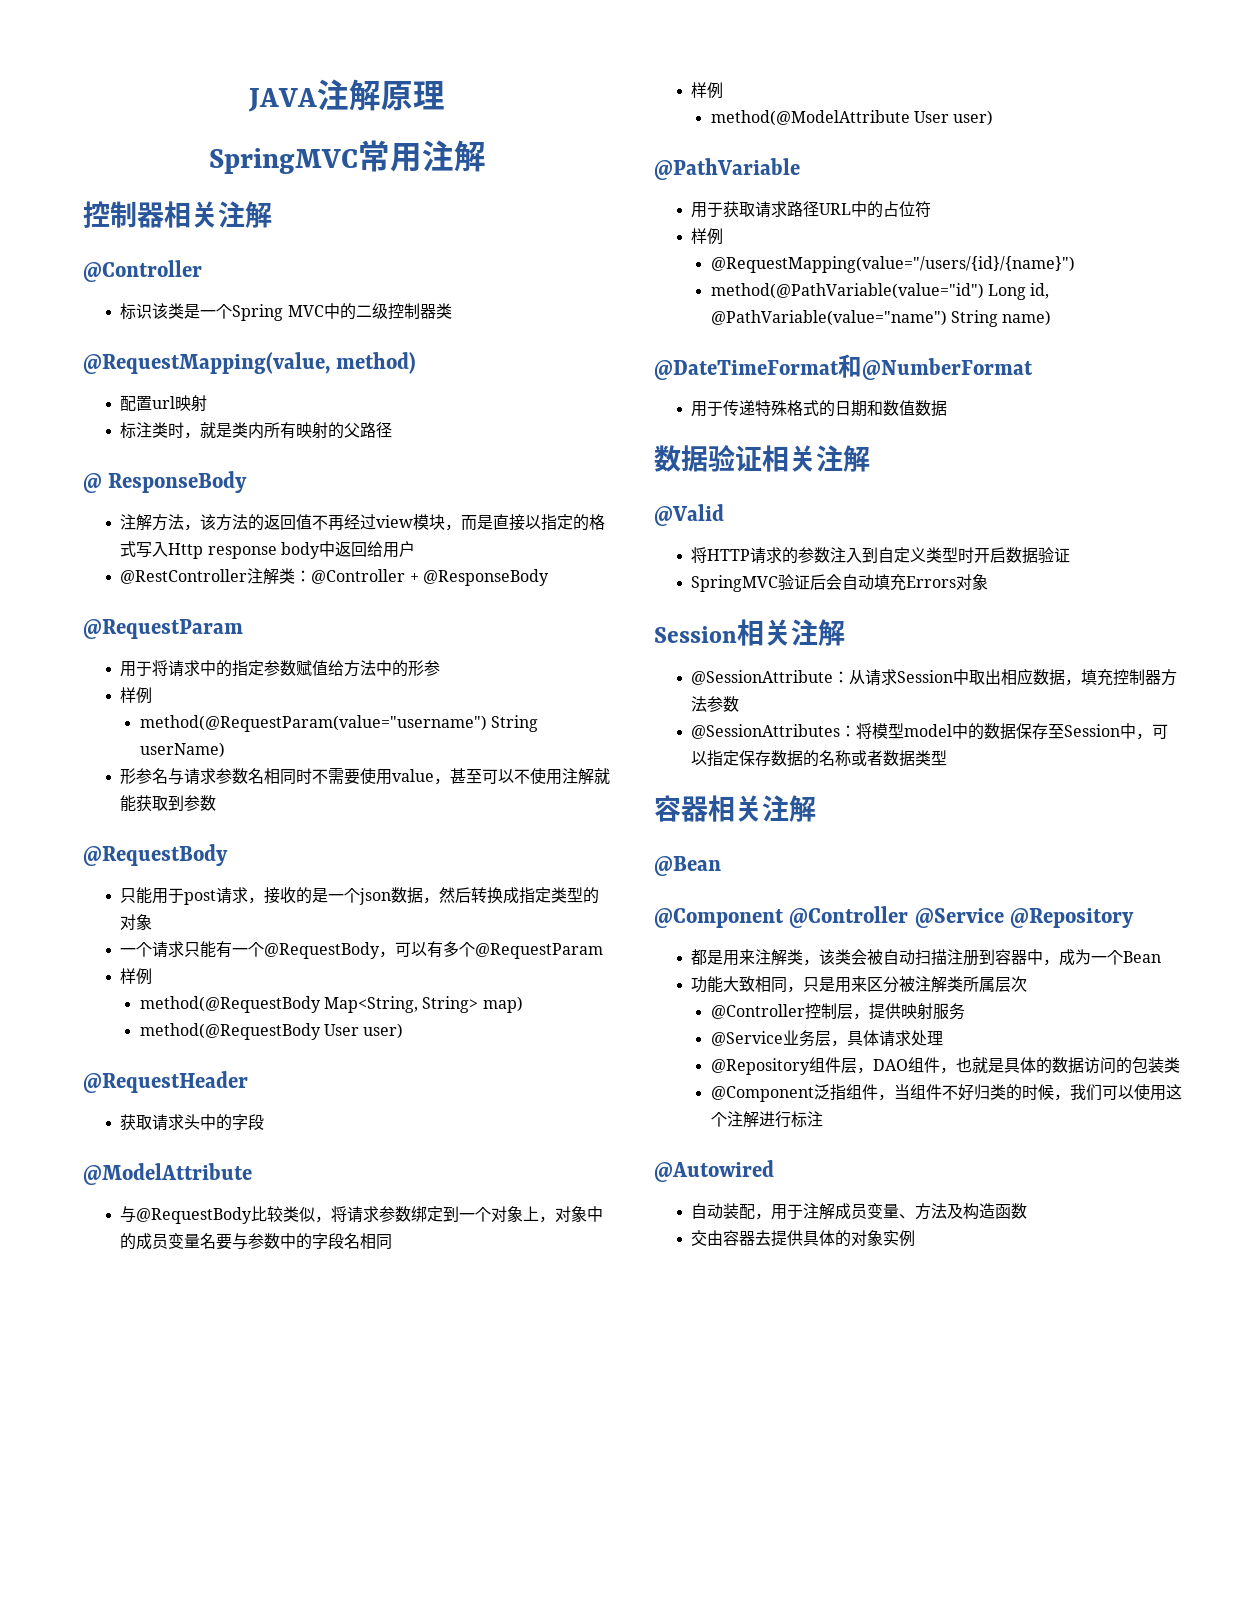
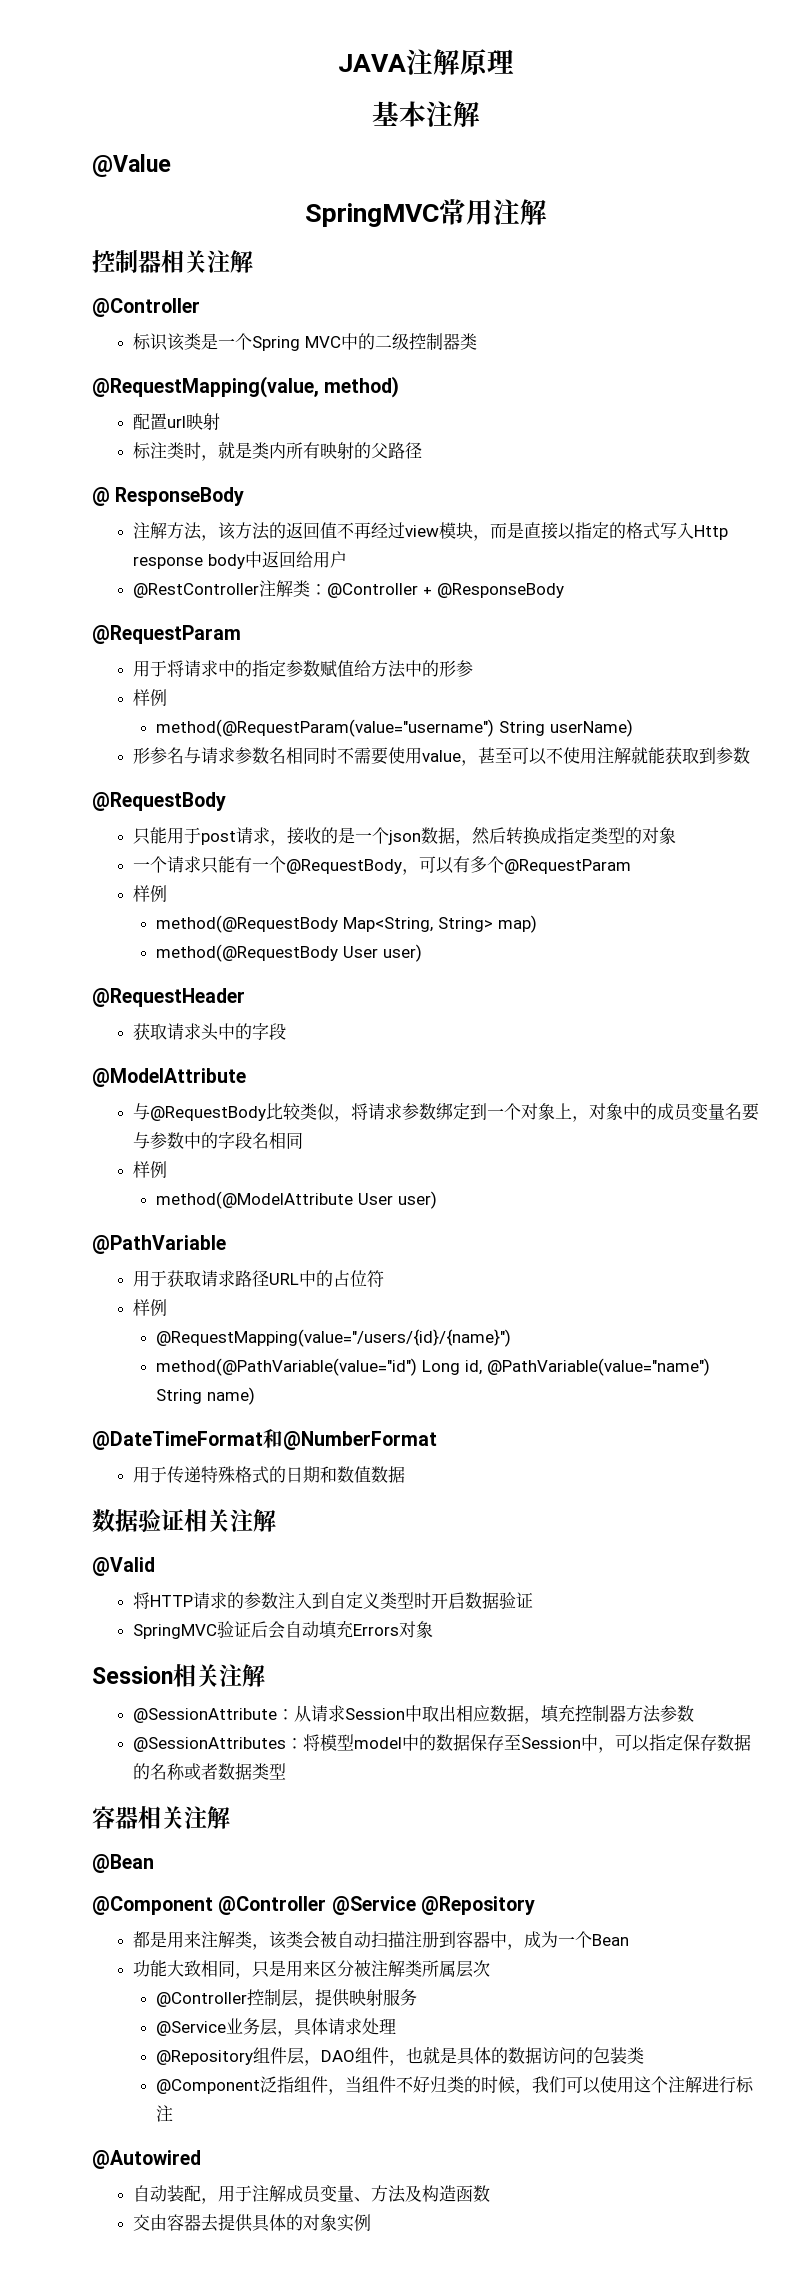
+ 基本注解
+ @Value

